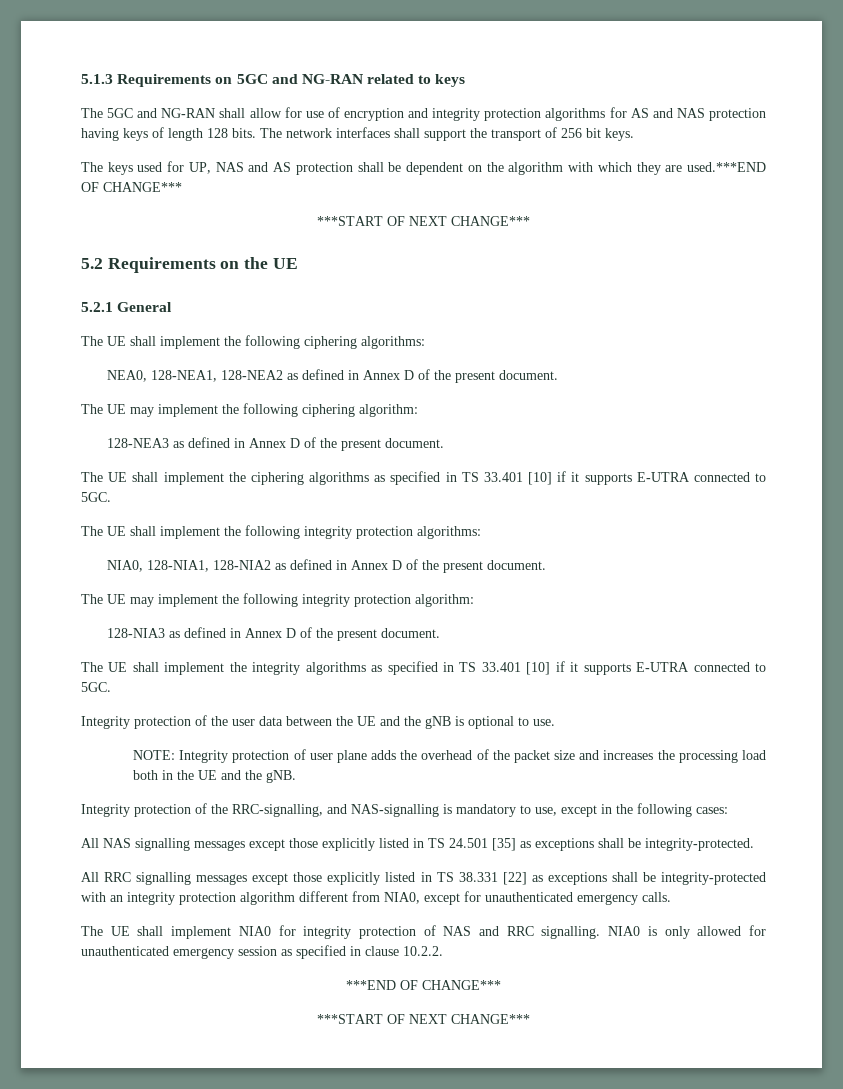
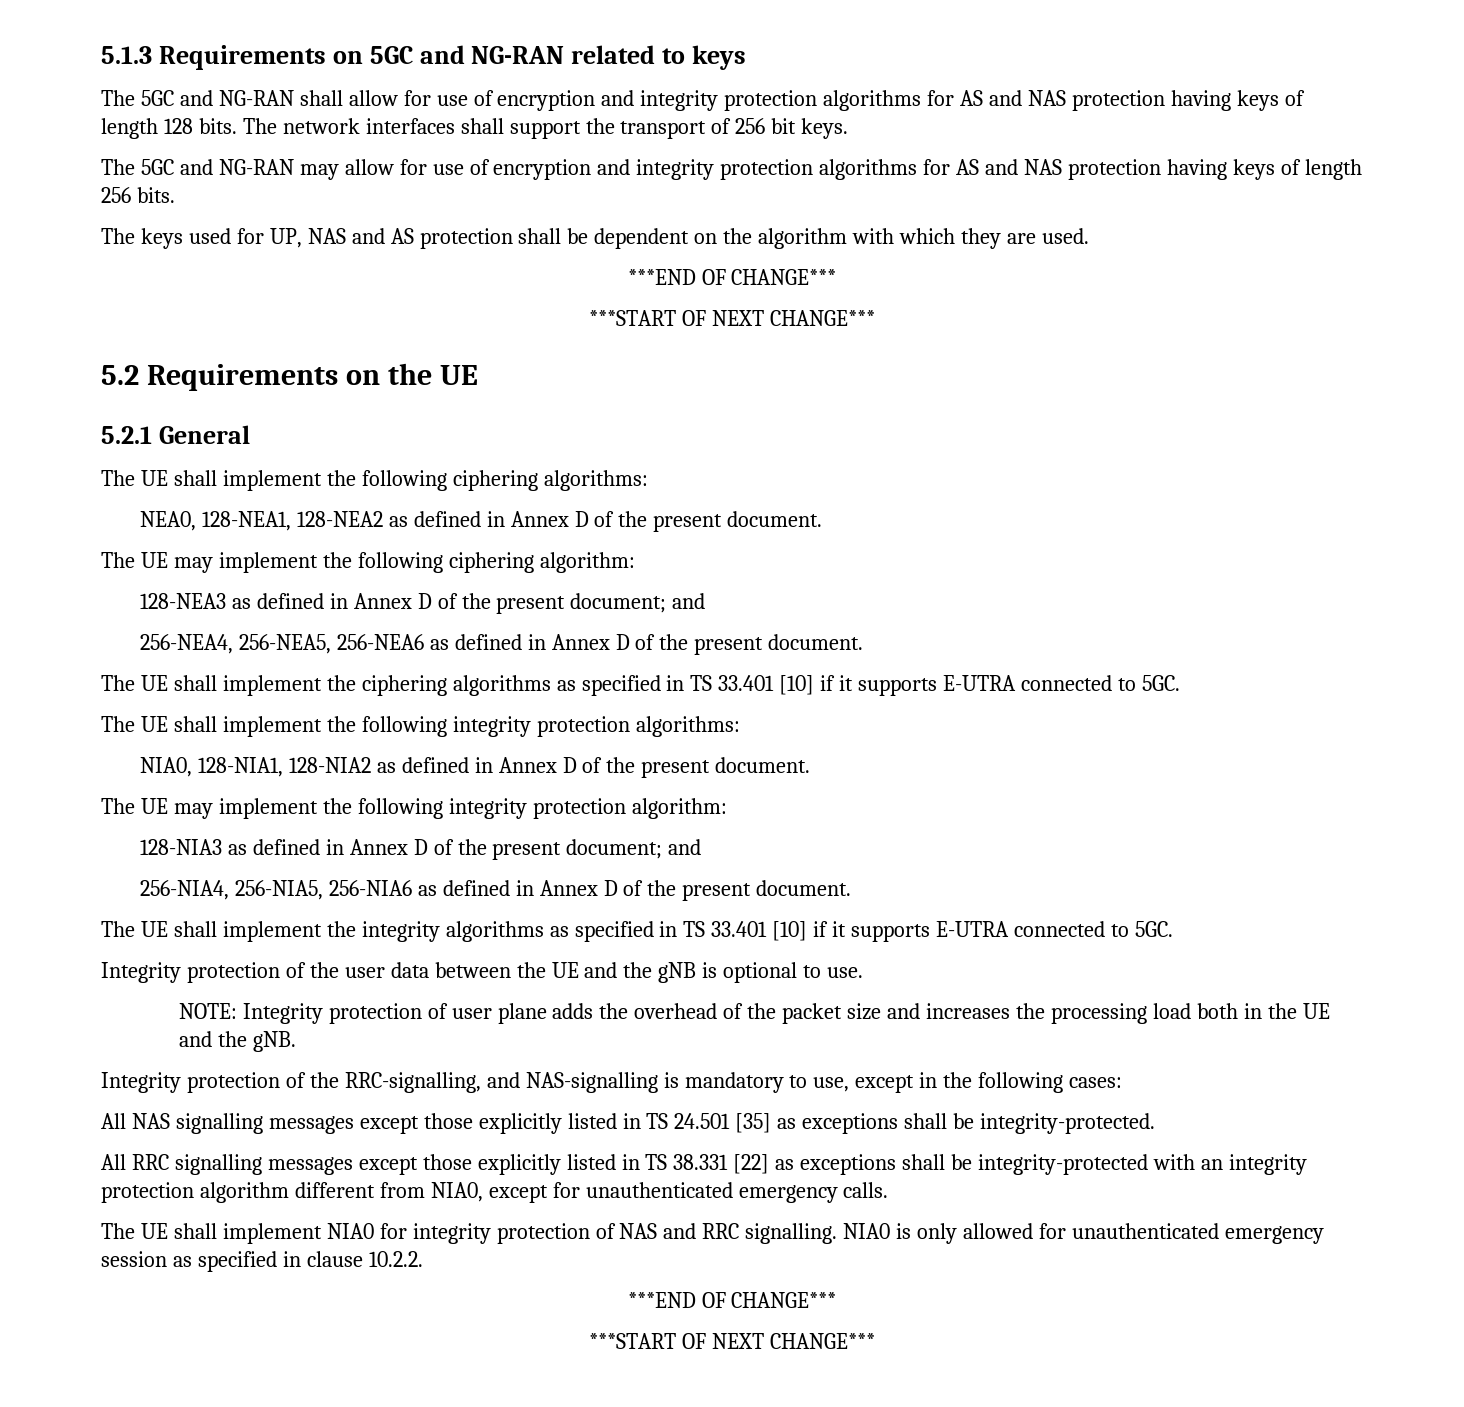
+ The 5GC and NG-RAN may allow for use of encryption and integrity protection algorithms for AS and NAS protection having keys of length 256 bits.
- The keys used for UP, NAS and AS protection shall be dependent on the algorithm with which they are used.***END OF CHANGE***
+ The keys used for UP, NAS and AS protection shall be dependent on the algorithm with which they are used.
+ ***END OF CHANGE***
- 128-NEA3 as defined in Annex D of the present document.
+ 128-NEA3 as defined in Annex D of the present document; and
+ 256-NEA4, 256-NEA5, 256-NEA6 as defined in Annex D of the present document.
- 128-NIA3 as defined in Annex D of the present document.
+ 128-NIA3 as defined in Annex D of the present document; and
+ 256-NIA4, 256-NIA5, 256-NIA6 as defined in Annex D of the present document.

